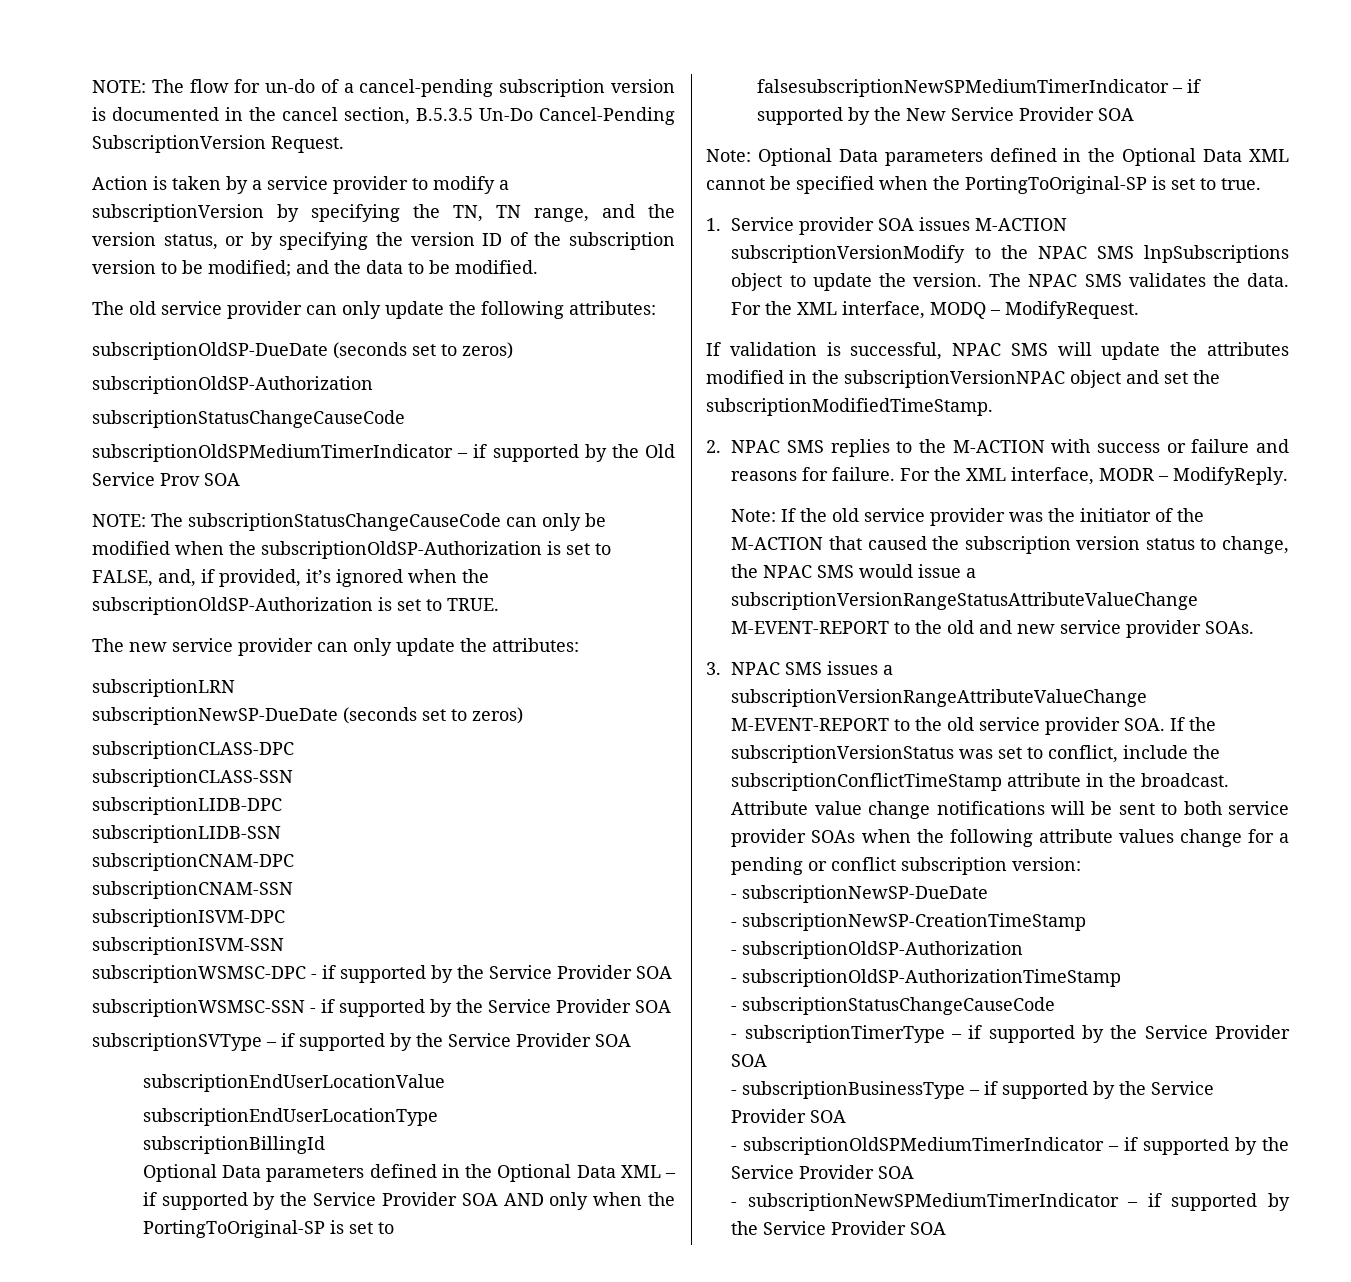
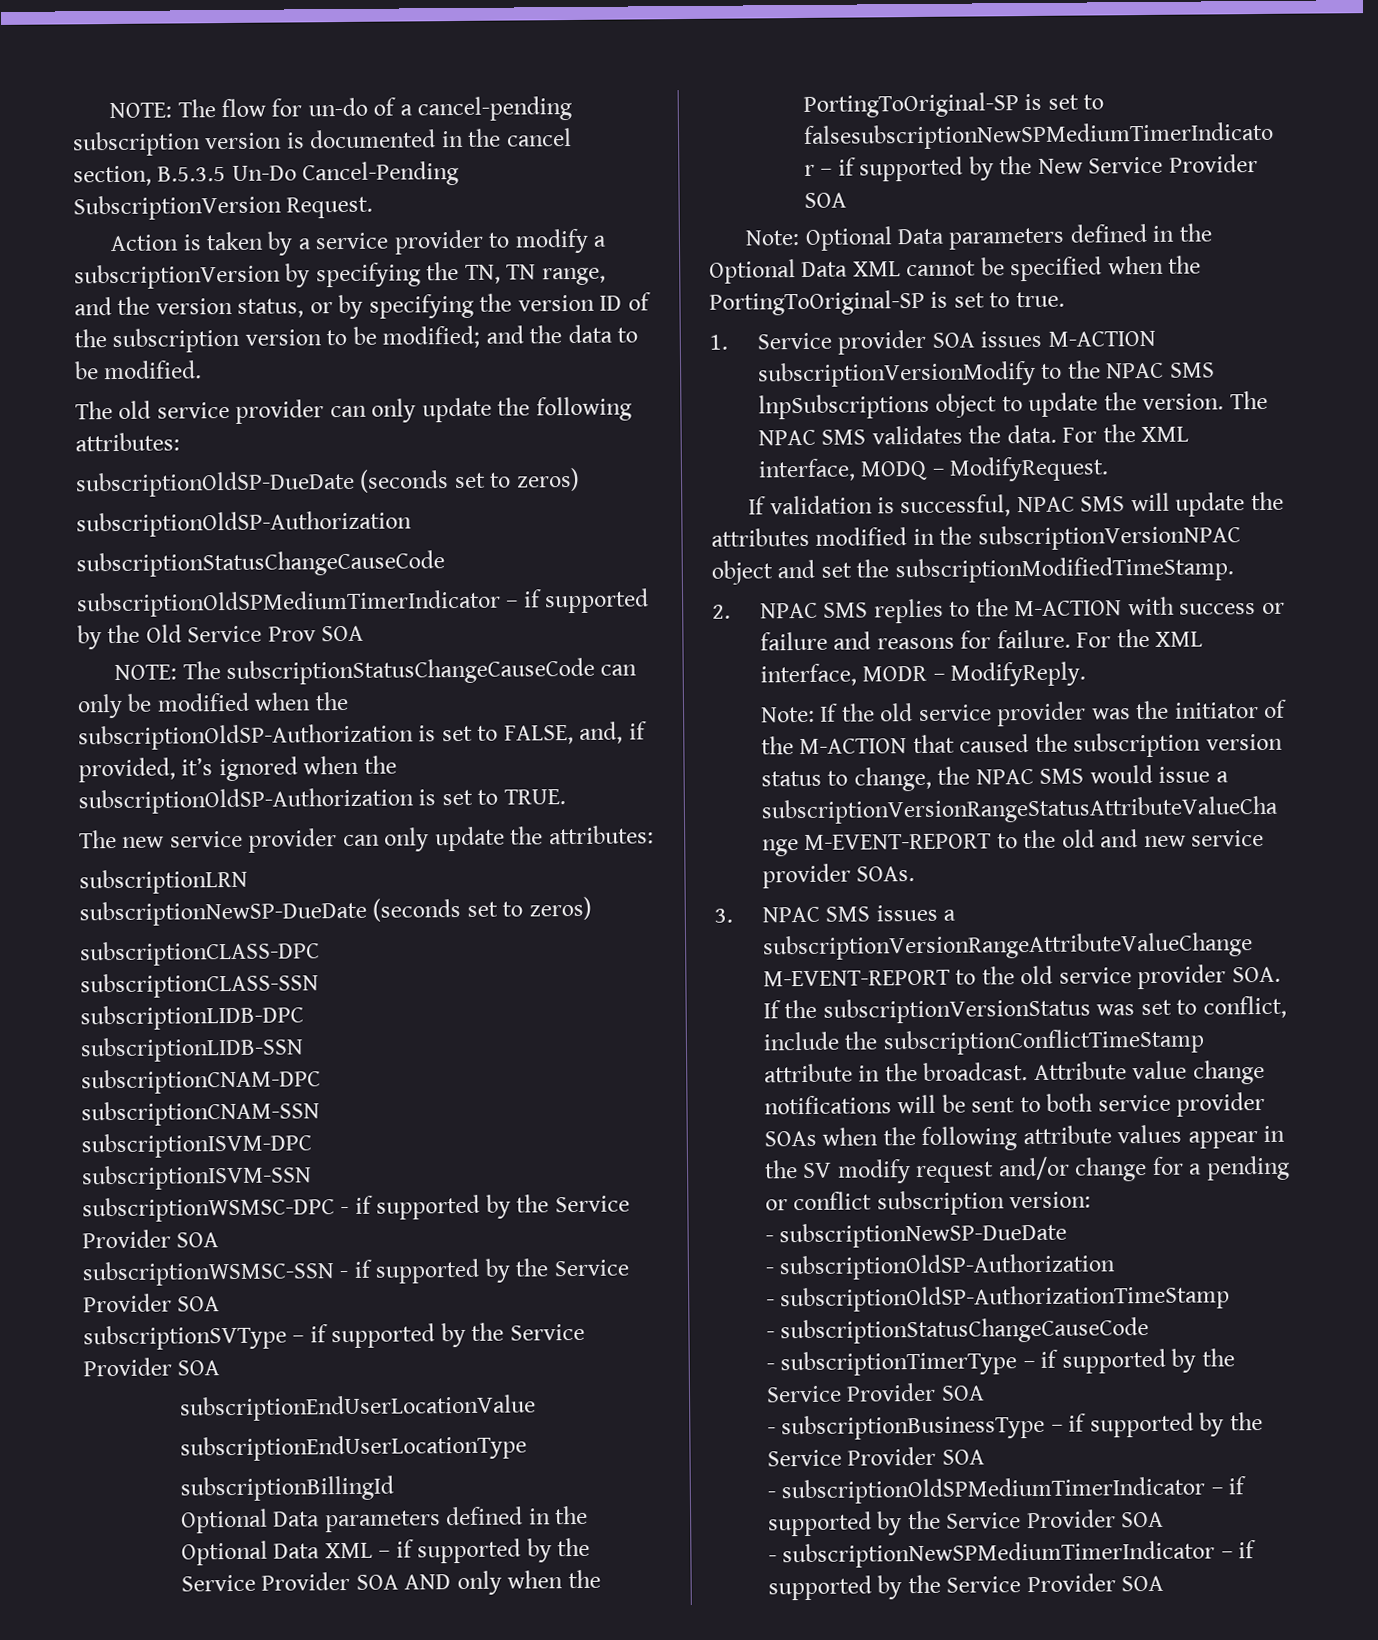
- Attribute value change notifications will be sent to both service provider SOAs when the following attribute values change for a pending or conflict subscription version:
+ Attribute value change notifications will be sent to both service provider SOAs when the following attribute values appear in the SV modify request and/or change for a pending or conflict subscription version:
- - subscriptionNewSP-CreationTimeStamp

